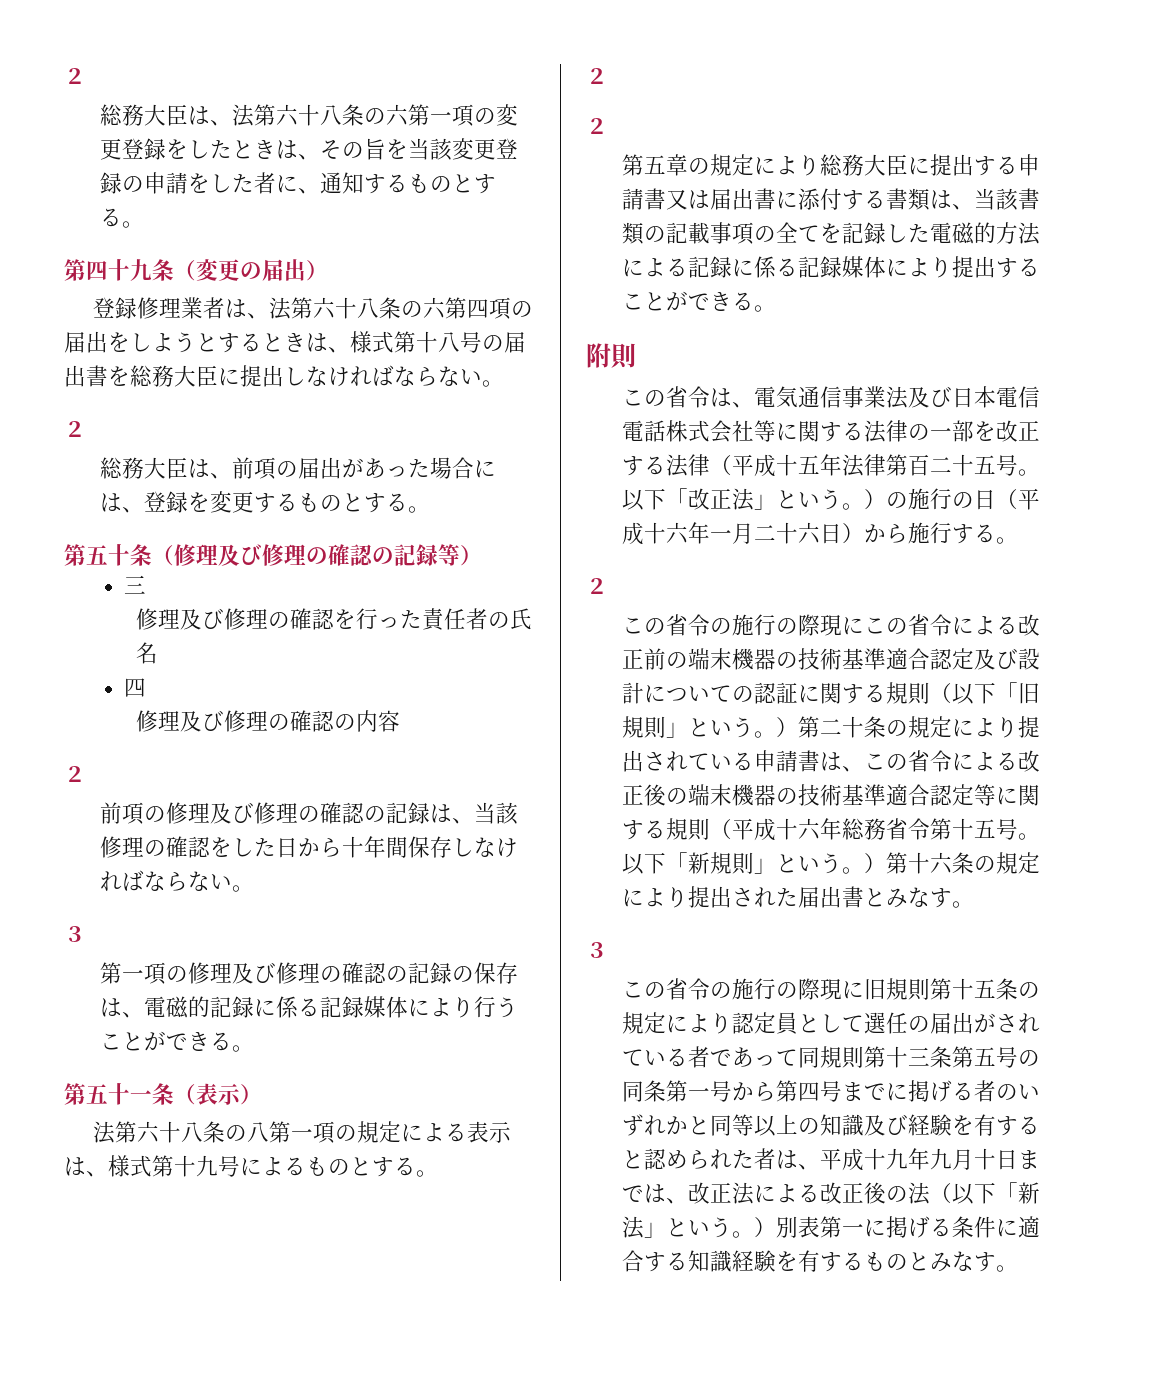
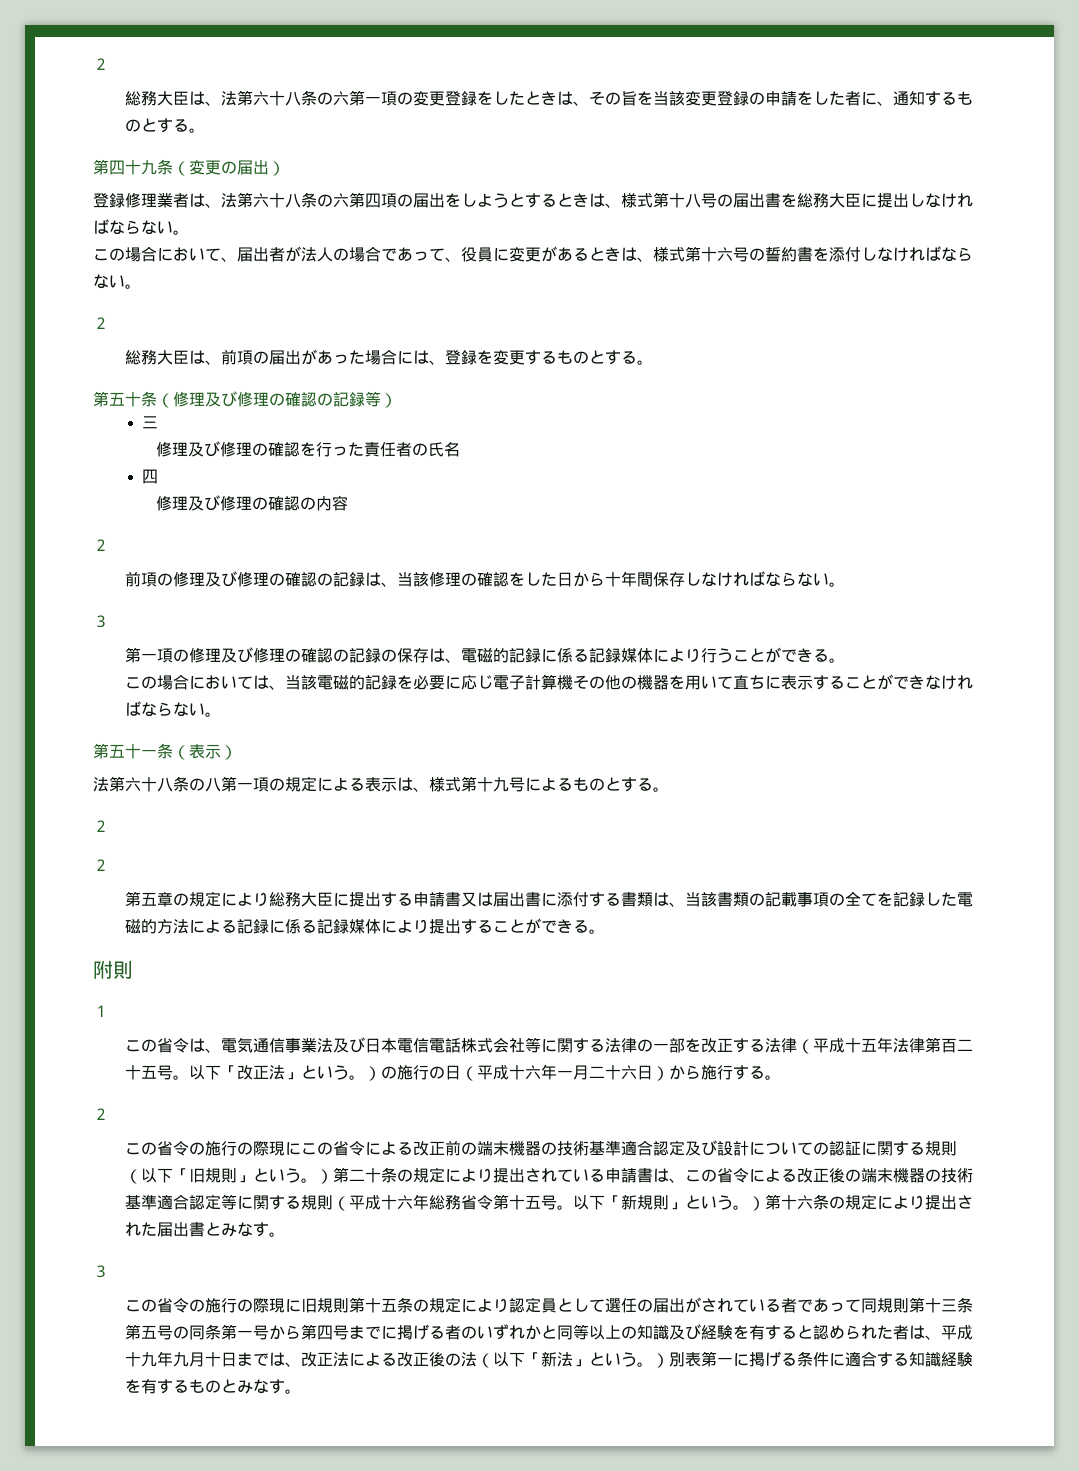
+ この場合において、届出者が法人の場合であって、役員に変更があるときは、様式第十六号の誓約書を添付しなければならない。
+ この場合においては、当該電磁的記録を必要に応じ電子計算機その他の機器を用いて直ちに表示することができなければならない。
+ １

